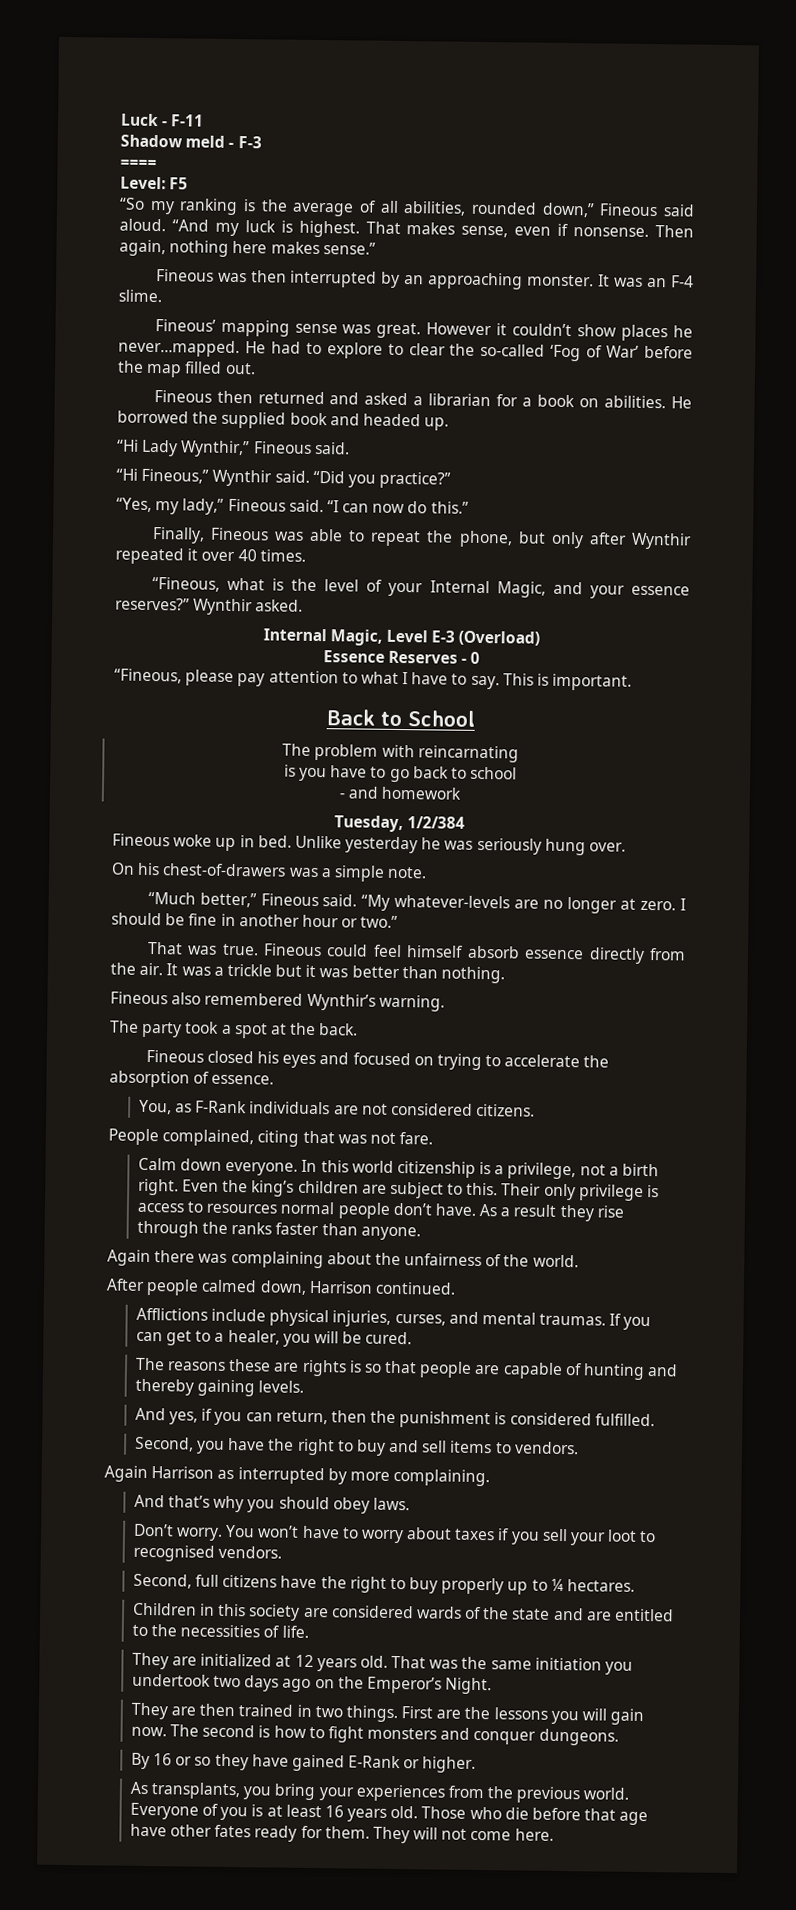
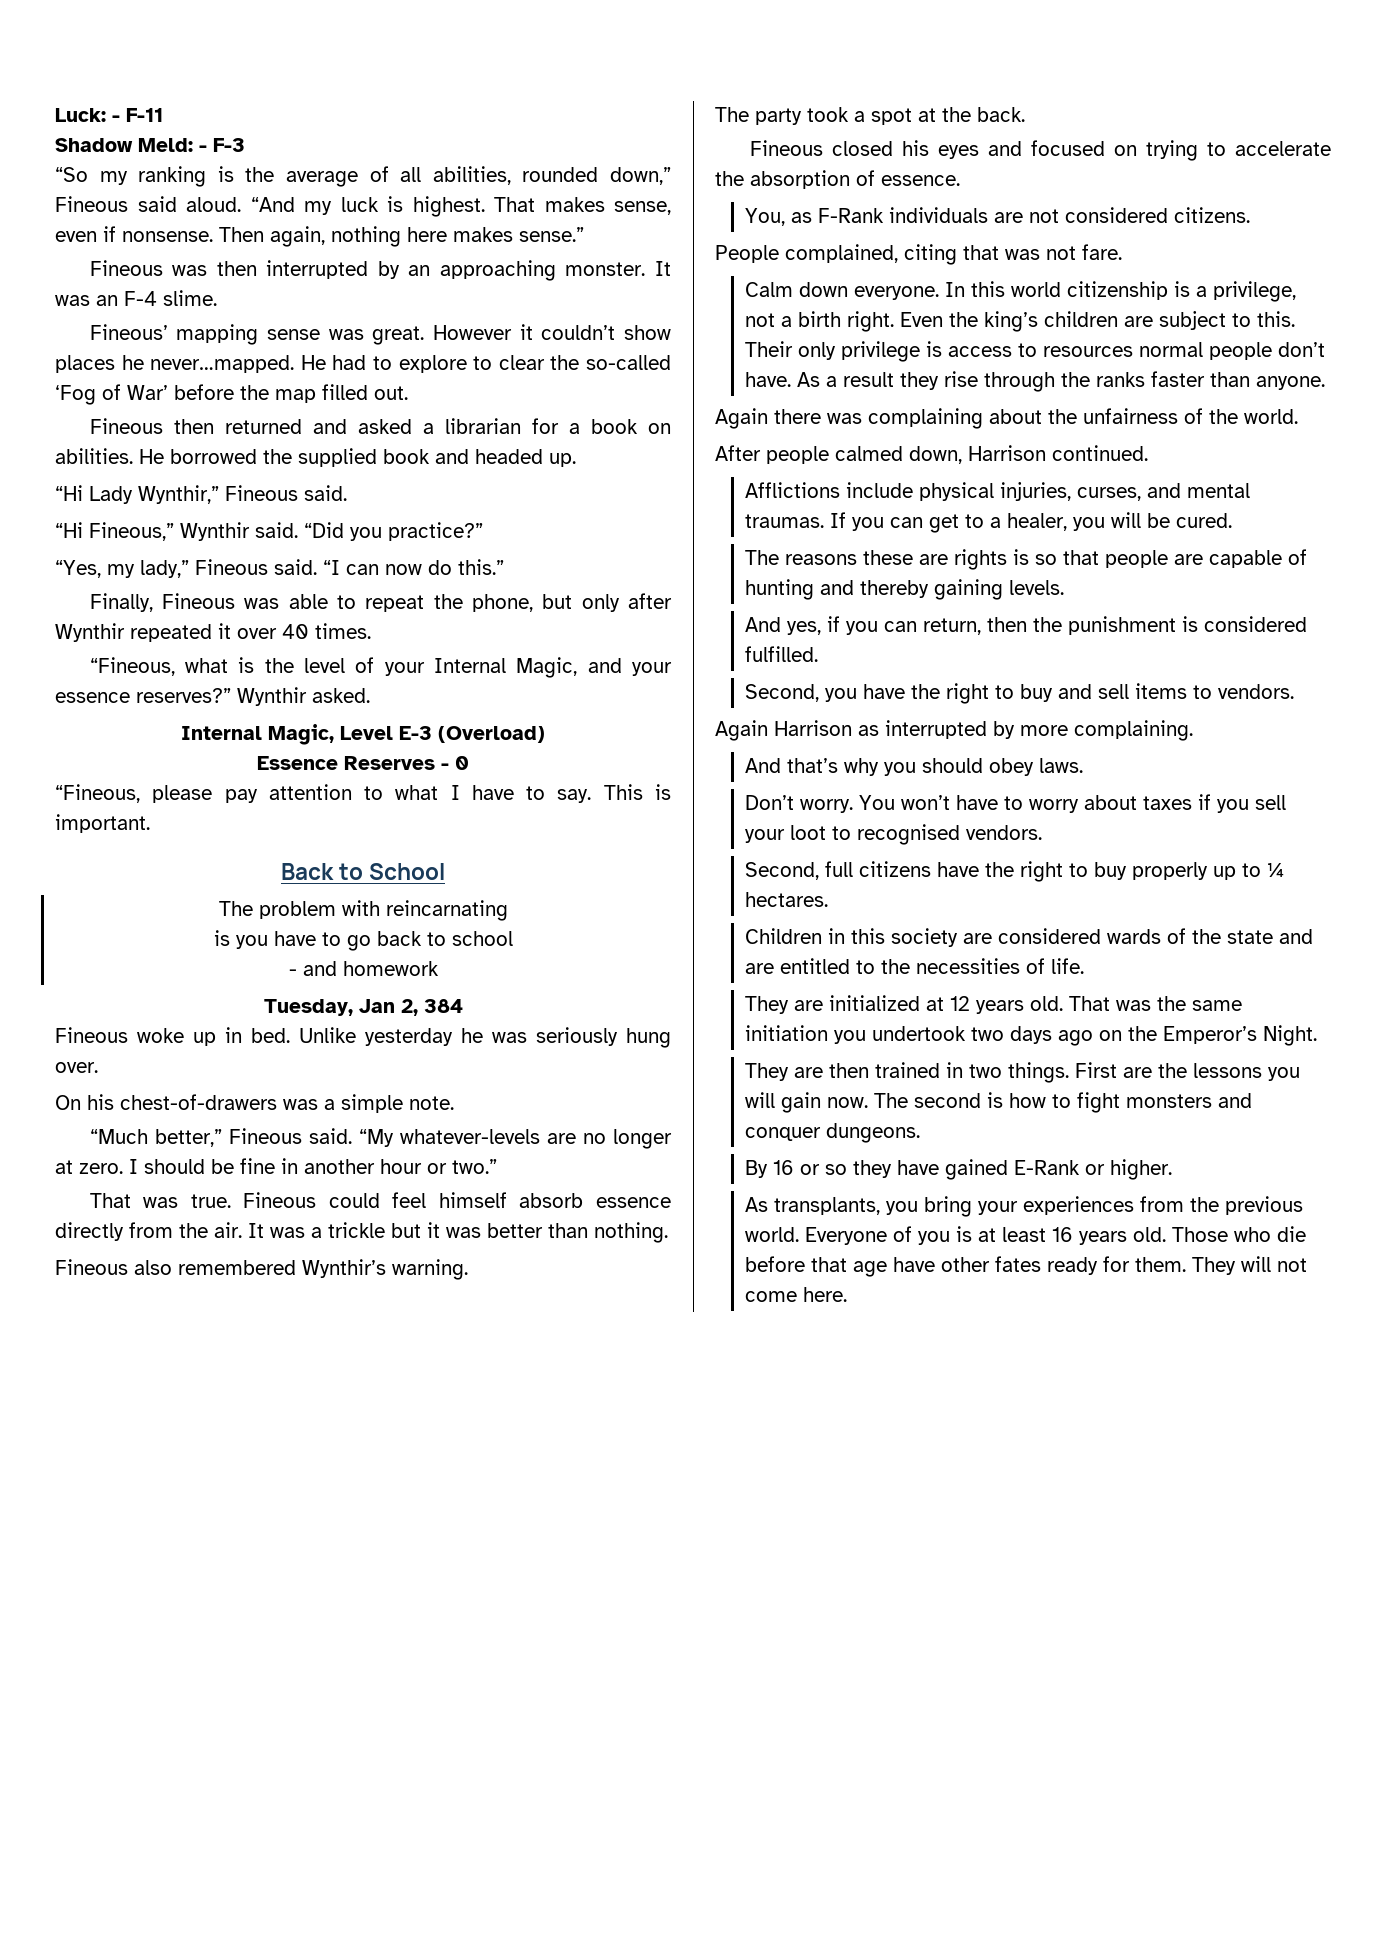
- Luck - F-11
+ Luck: - F-11
- Shadow meld - F-3
+ Shadow Meld: - F-3
- ====
- Level: F5
- Tuesday, 1/2/384
+ Tuesday, Jan 2, 384

